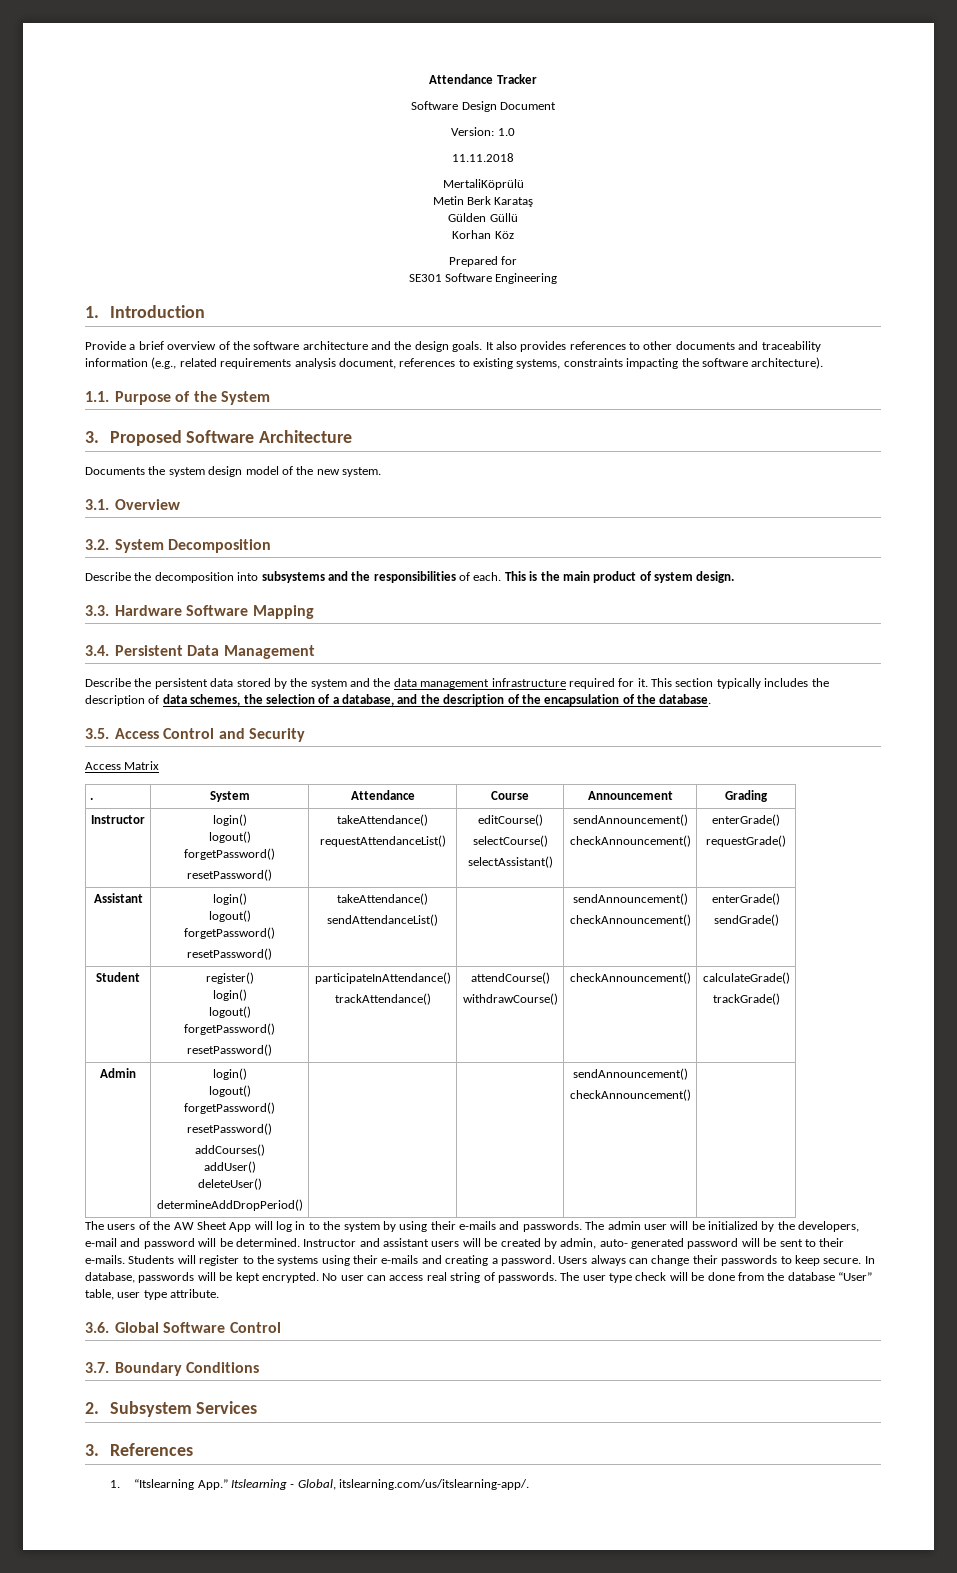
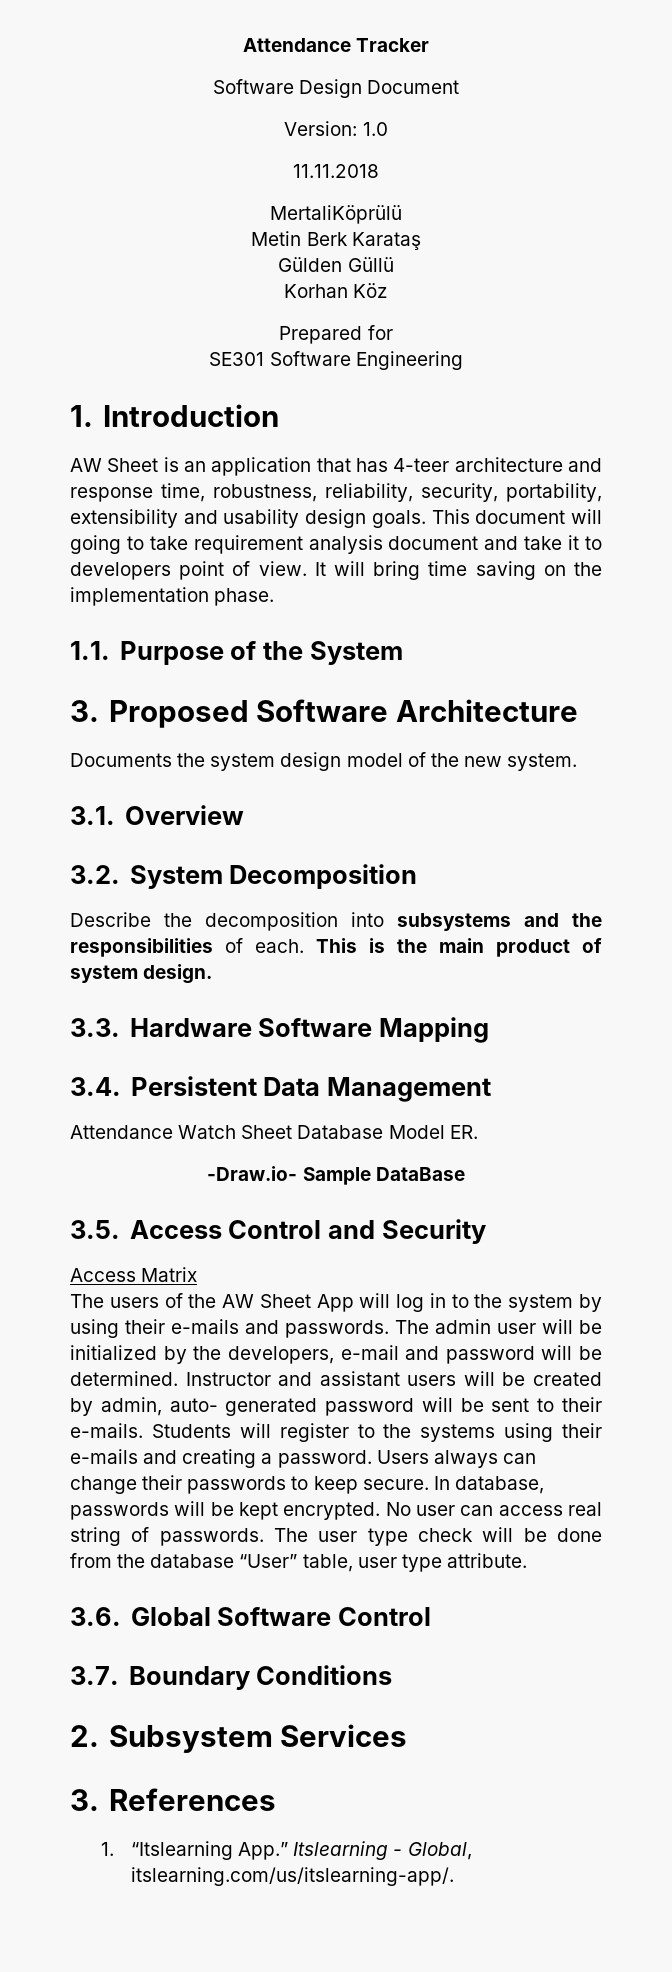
- Provide a brief overview of the software architecture and the design goals. It also provides references to other documents and traceability information (e.g., related requirements analysis document, references to existing systems, constraints impacting the software architecture).
+ AW Sheet is an application that has 4-teer architecture and response time, robustness, reliability, security, portability, extensibility and usability design goals. This document will going to take requirement analysis document and take it to developers point of view. It will bring time saving on the implementation phase.
- Describe the persistent data stored by the system and the data management infrastructure required for it. This section typically includes the description of data schemes, the selection of a database, and the description of the encapsulation of the database.
+ Attendance Watch Sheet Database Model ER.
+ -Draw.io- Sample DataBase
- . | System | Attendance | Course | Announcement | Grading
- Instructor | login()
- logout()
- forgetPassword()
- resetPassword() | takeAttendance()
- requestAttendanceList() | editCourse()
- selectCourse()
- selectAssistant() | sendAnnouncement()
- checkAnnouncement() | enterGrade()
- requestGrade()
- Assistant | login()
- logout()
- forgetPassword()
- resetPassword() | takeAttendance()
- sendAttendanceList() | | sendAnnouncement()
- checkAnnouncement() | enterGrade()
- sendGrade()
- Student | register()
- login()
- logout()
- forgetPassword()
- resetPassword() | participateInAttendance()
- trackAttendance() | attendCourse()
- withdrawCourse() | checkAnnouncement() | calculateGrade()
- trackGrade()
- Admin | login()
- logout()
- forgetPassword()
- resetPassword()
- addCourses()
- addUser()
- deleteUser()
- determineAddDropPeriod() | | | sendAnnouncement()
- checkAnnouncement() |

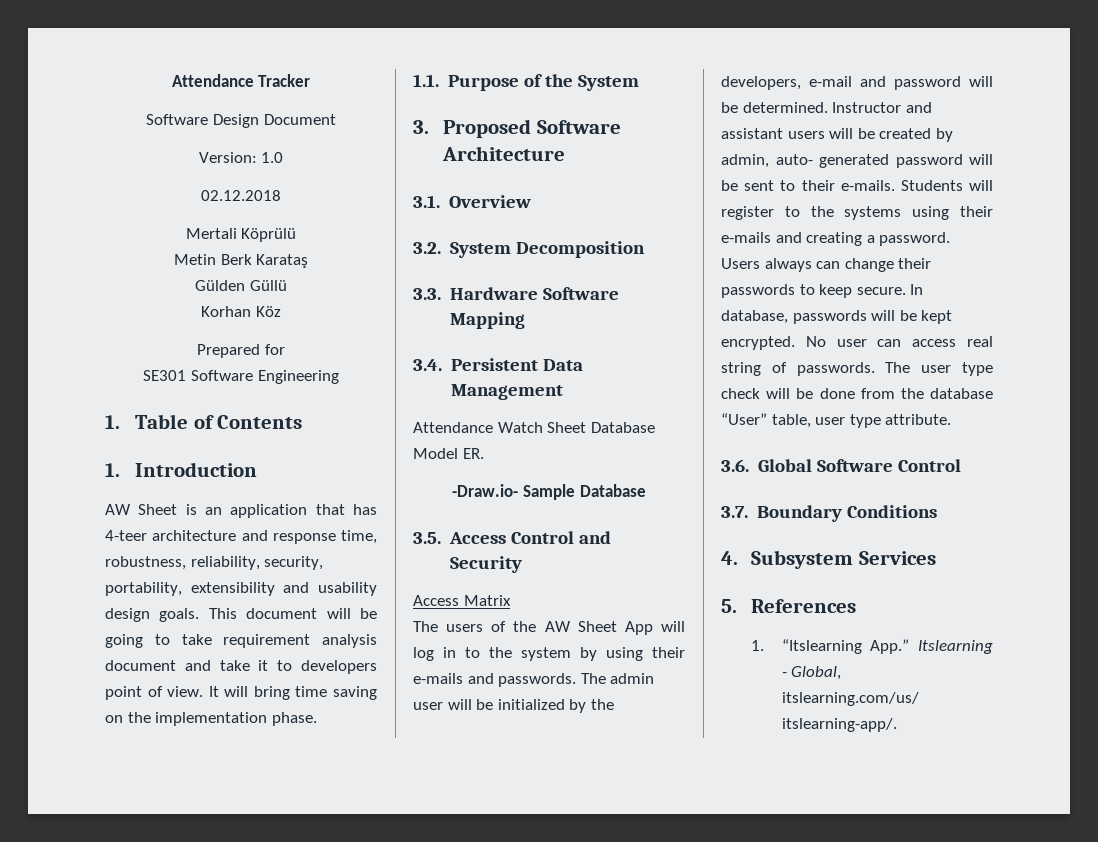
- 11.11.2018
- MertaliKöprülü
+ 02.12.2018
+ Mertali Köprülü
+ 1. Table of Contents
- This document will going to take requirement analysis document and take it to developers point of view.
+ This document will be going to take requirement analysis document and take it to developers point of view.
- Documents the system design model of the new system.
- Describe the decomposition into subsystems and the responsibilities of each. This is the main product of system design.
- -Draw.io- Sample DataBase
+ -Draw.io- Sample Database
- 2. Subsystem Services
+ 4. Subsystem Services
- 3. References
+ 5. References

